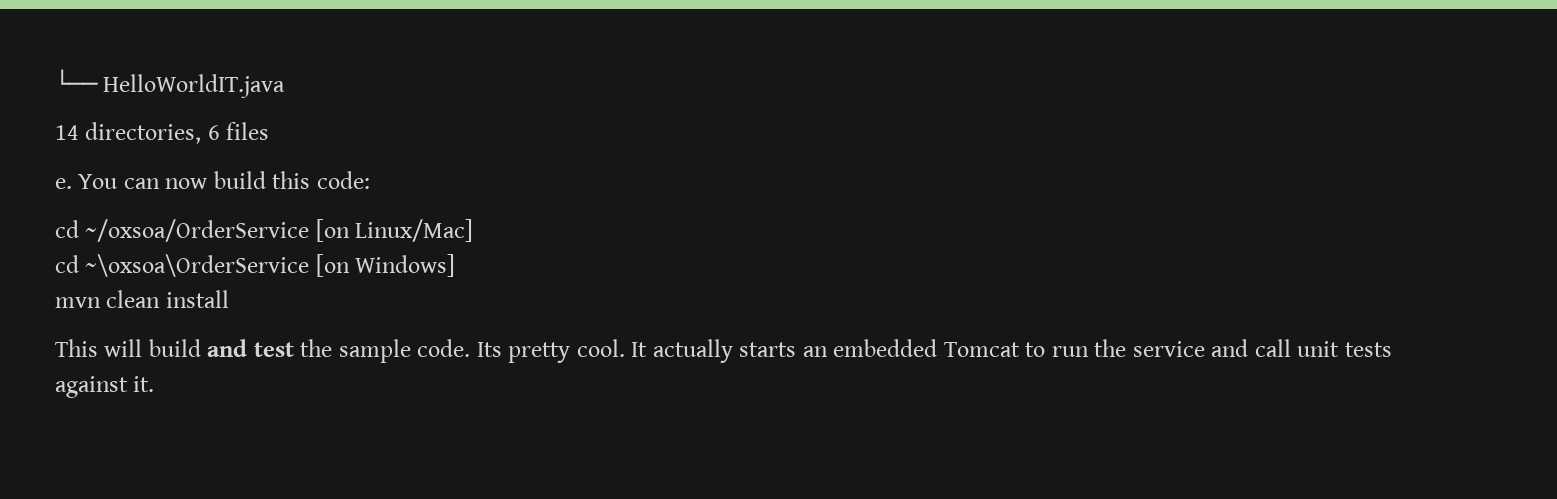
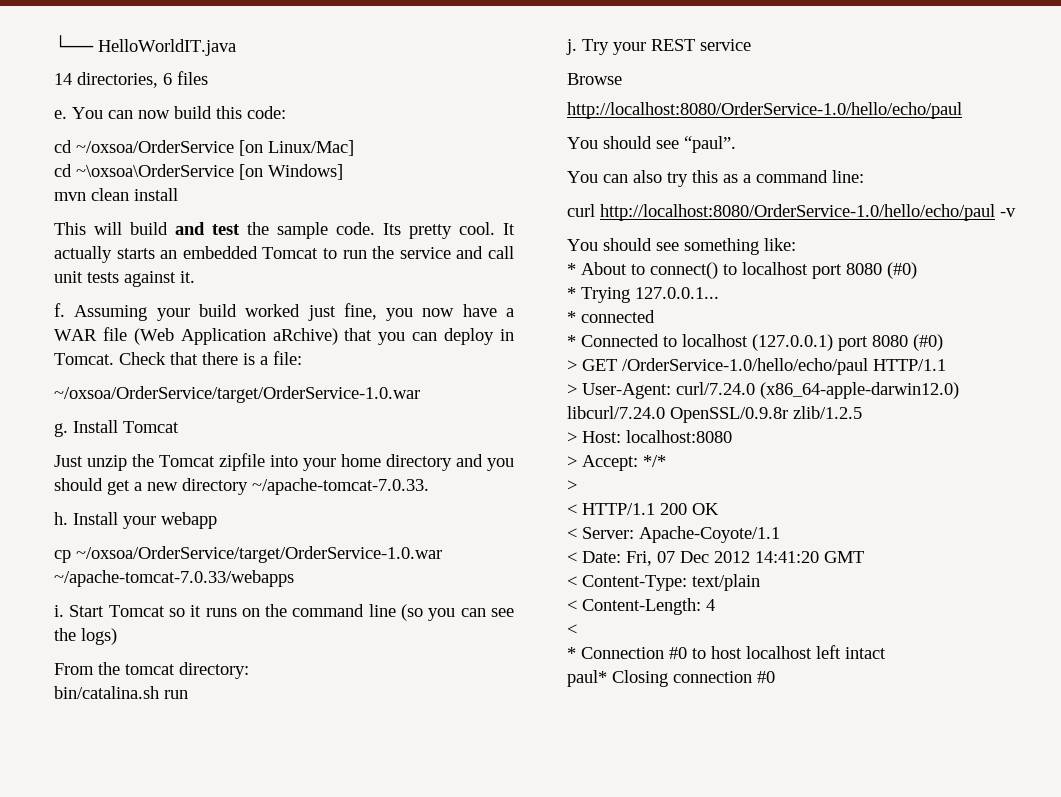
+ f. Assuming your build worked just fine, you now have a WAR file (Web Application aRchive) that you can deploy in Tomcat. Check that there is a file:
+ ~/oxsoa/OrderService/target/OrderService-1.0.war
+ g. Install Tomcat
+ Just unzip the Tomcat zipfile into your home directory and you should get a new directory ~/apache-tomcat-7.0.33.
+ h. Install your webapp
+ cp ~/oxsoa/OrderService/target/OrderService-1.0.war ~/apache-tomcat-7.0.33/webapps
+ i. Start Tomcat so it runs on the command line (so you can see the logs)
+ From the tomcat directory:
+ bin/catalina.sh run
+ j. Try your REST service
+ Browse
+ http://localhost:8080/OrderService-1.0/hello/echo/paul
+ You should see “paul”.
+ You can also try this as a command line:
+ curl http://localhost:8080/OrderService-1.0/hello/echo/paul -v
+ You should see something like:
+ * About to connect() to localhost port 8080 (#0)
+ * Trying 127.0.0.1...
+ * connected
+ * Connected to localhost (127.0.0.1) port 8080 (#0)
+ > GET /OrderService-1.0/hello/echo/paul HTTP/1.1
+ > User-Agent: curl/7.24.0 (x86_64-apple-darwin12.0) libcurl/7.24.0 OpenSSL/0.9.8r zlib/1.2.5
+ > Host: localhost:8080
+ > Accept: */*
+ >
+ < HTTP/1.1 200 OK
+ < Server: Apache-Coyote/1.1
+ < Date: Fri, 07 Dec 2012 14:41:20 GMT
+ < Content-Type: text/plain
+ < Content-Length: 4
+ <
+ * Connection #0 to host localhost left intact
+ paul* Closing connection #0

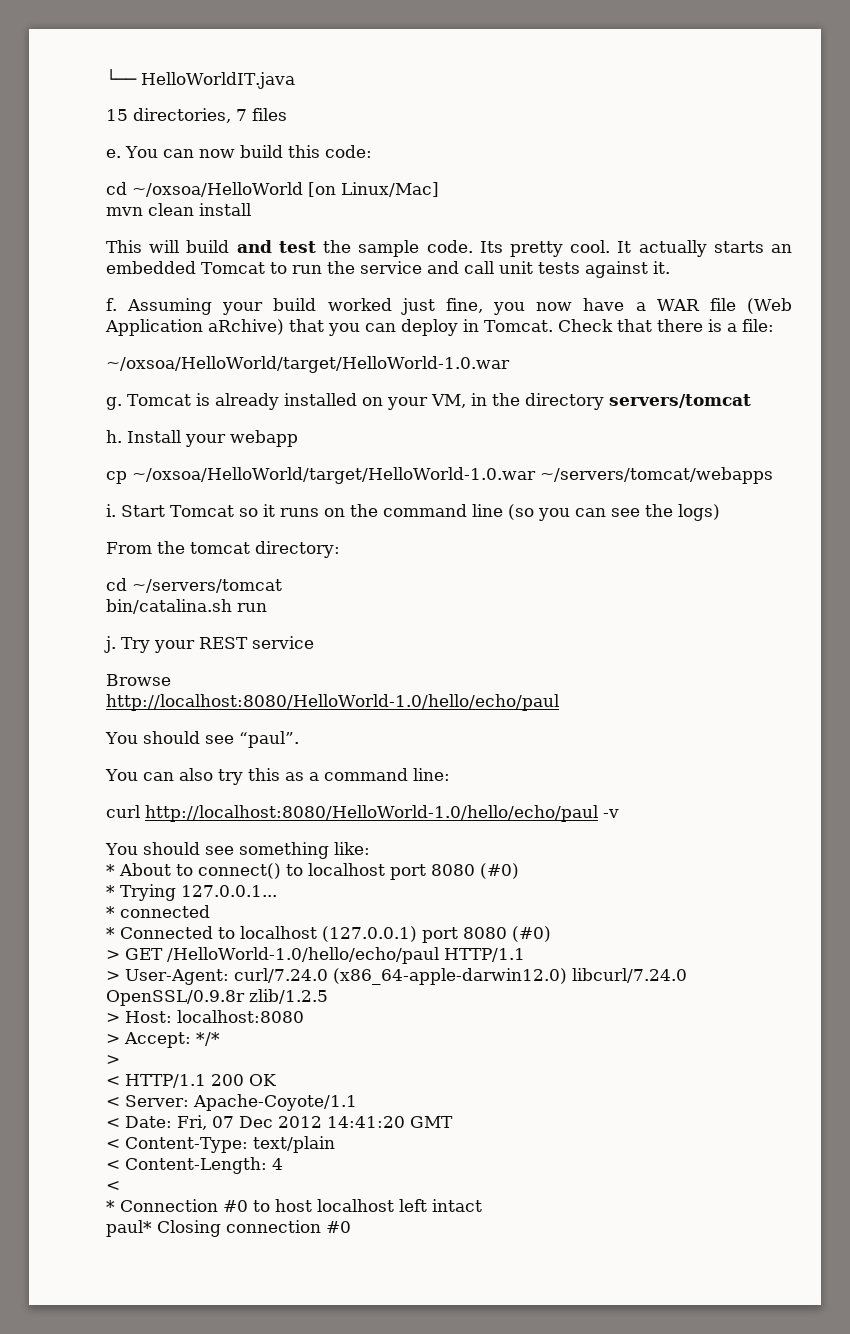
- 14 directories, 6 files
+ 15 directories, 7 files
- cd ~/oxsoa/OrderService [on Linux/Mac]
+ cd ~/oxsoa/HelloWorld [on Linux/Mac]
- cd ~\oxsoa\OrderService [on Windows]
  Check that there is a file:
- ~/oxsoa/OrderService/target/OrderService-1.0.war
+ ~/oxsoa/HelloWorld/target/HelloWorld-1.0.war
- Install Tomcat
- Just unzip the Tomcat zipfile into your home directory and you should get a new directory ~/apache-tomcat-7.0.33.
+ Tomcat is already installed on your VM, in the directory servers/tomcat
- cp ~/oxsoa/OrderService/target/OrderService-1.0.war ~/apache-tomcat-7.0.33/webapps
+ cp ~/oxsoa/HelloWorld/target/HelloWorld-1.0.war ~/servers/tomcat/webapps
+ cd ~/servers/tomcat
  Browse
- http://localhost:8080/OrderService-1.0/hello/echo/paul
+ http://localhost:8080/HelloWorld-1.0/hello/echo/paul
- curl http://localhost:8080/OrderService-1.0/hello/echo/paul -v
+ curl http://localhost:8080/HelloWorld-1.0/hello/echo/paul -v
- > GET /OrderService-1.0/hello/echo/paul HTTP/1.1
+ > GET /HelloWorld-1.0/hello/echo/paul HTTP/1.1

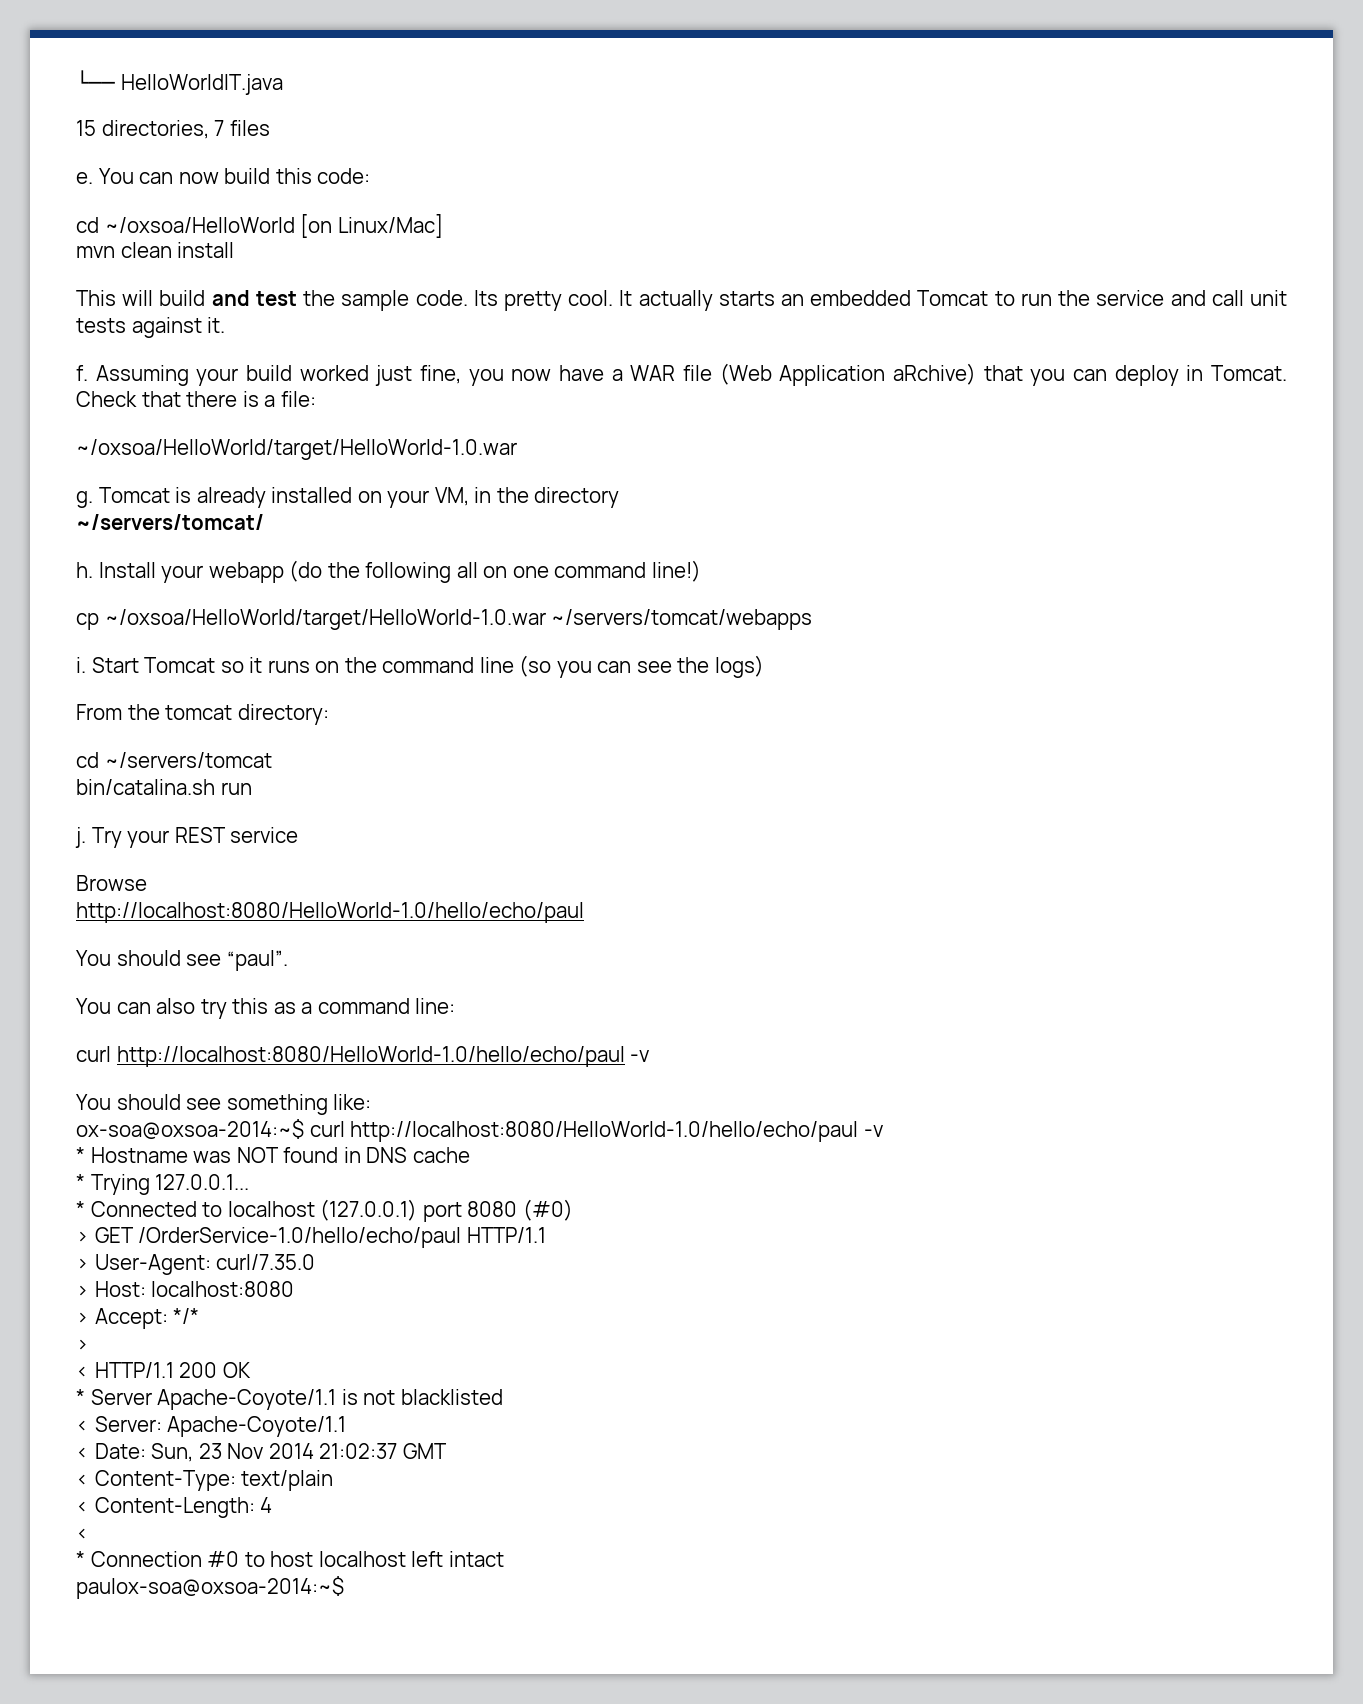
- Tomcat is already installed on your VM, in the directory servers/tomcat
+ Tomcat is already installed on your VM, in the directory
+ ~/servers/tomcat/
- Install your webapp
+ Install your webapp (do the following all on one command line!)
- * About to connect() to localhost port 8080 (#0)
+ ox-soa@oxsoa-2014:~$ curl http://localhost:8080/HelloWorld-1.0/hello/echo/paul -v
+ * Hostname was NOT found in DNS cache
- * connected
- > GET /HelloWorld-1.0/hello/echo/paul HTTP/1.1
+ > GET /OrderService-1.0/hello/echo/paul HTTP/1.1
- > User-Agent: curl/7.24.0 (x86_64-apple-darwin12.0) libcurl/7.24.0 OpenSSL/0.9.8r zlib/1.2.5
+ > User-Agent: curl/7.35.0
+ * Server Apache-Coyote/1.1 is not blacklisted
- < Date: Fri, 07 Dec 2012 14:41:20 GMT
+ < Date: Sun, 23 Nov 2014 21:02:37 GMT
- paul* Closing connection #0
+ paulox-soa@oxsoa-2014:~$

